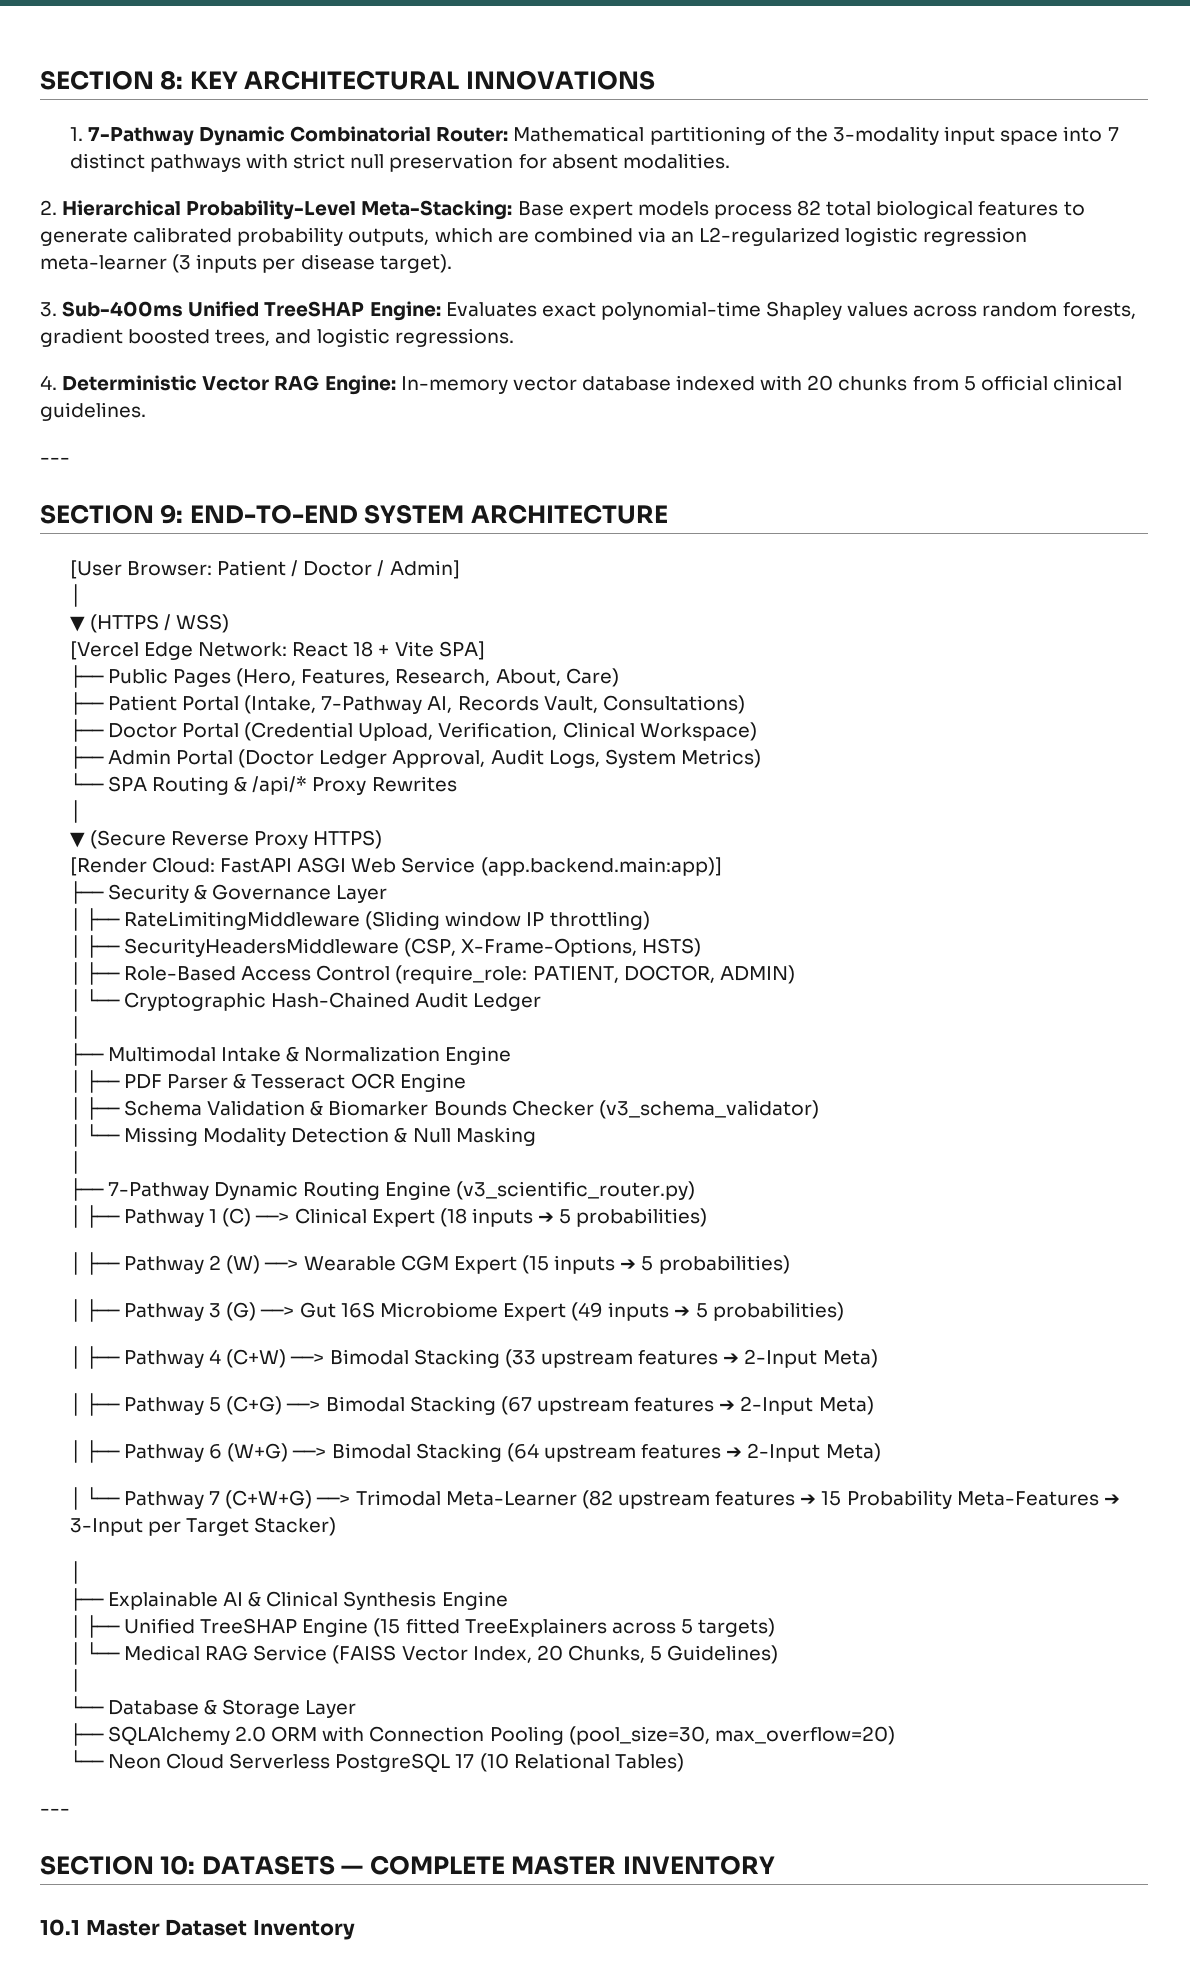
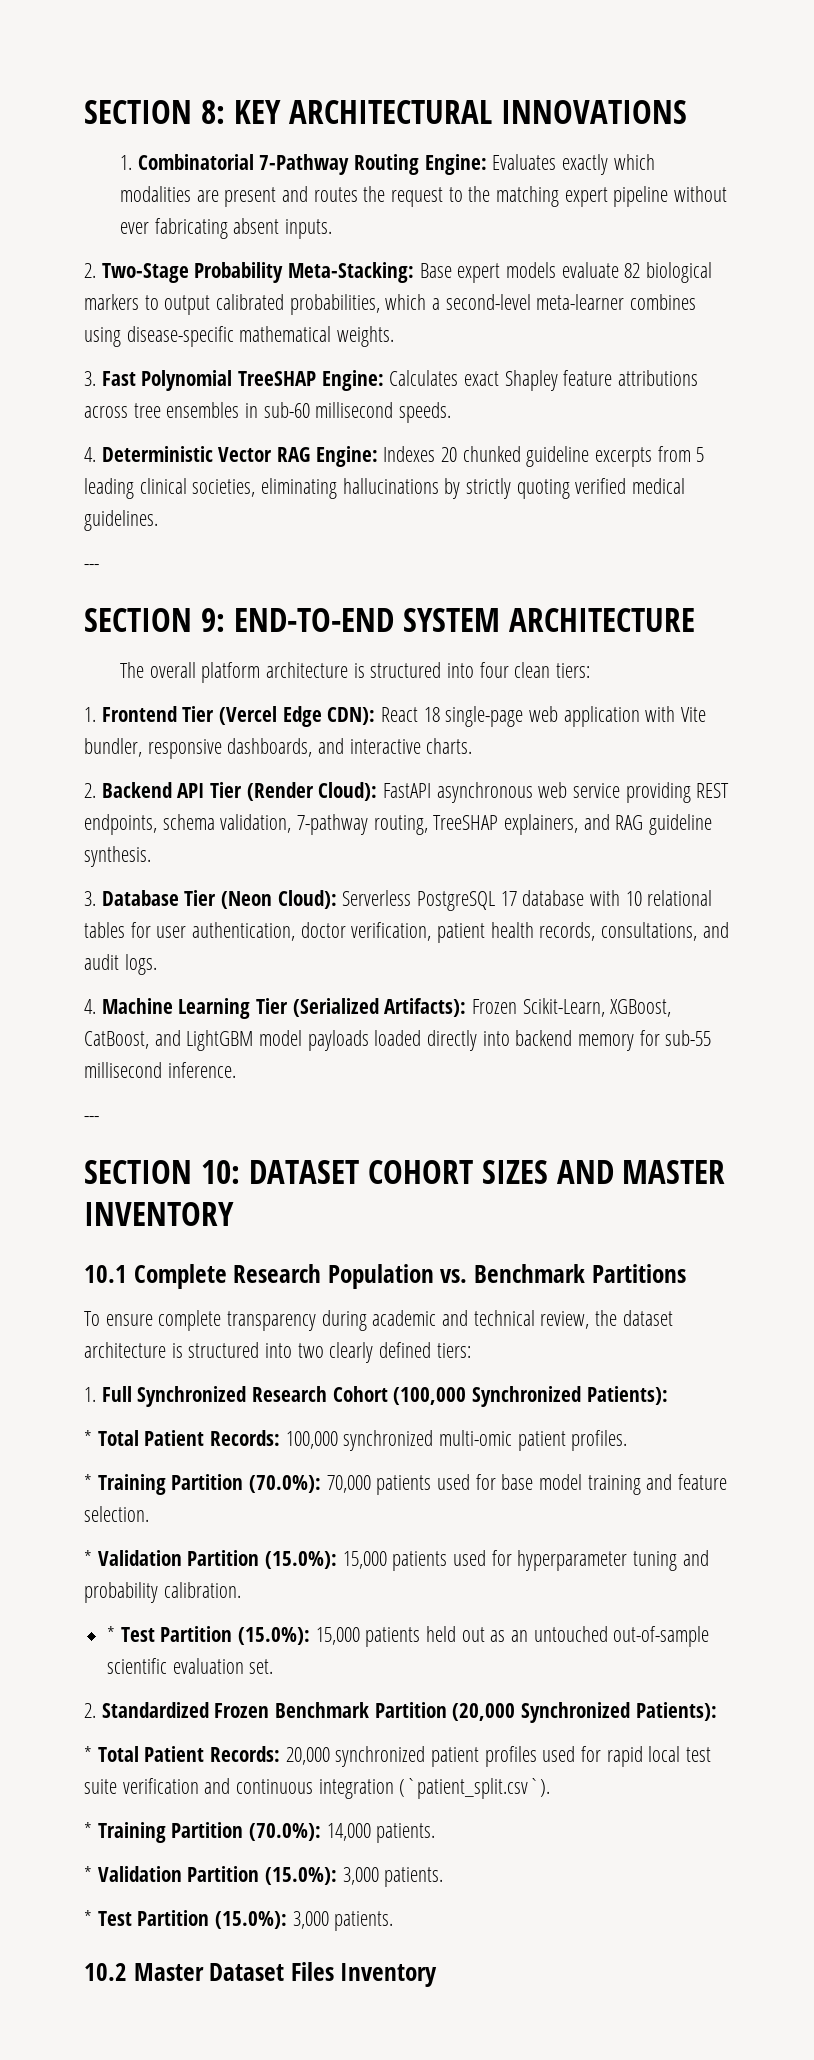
- 1. 7-Pathway Dynamic Combinatorial Router: Mathematical partitioning of the 3-modality input space into 7 distinct pathways with strict null preservation for absent modalities.
- 2. Hierarchical Probability-Level Meta-Stacking: Base expert models process 82 total biological features to generate calibrated probability outputs, which are combined via an L2-regularized logistic regression meta-learner (3 inputs per disease target).
- 3. Sub-400ms Unified TreeSHAP Engine: Evaluates exact polynomial-time Shapley values across random forests, gradient boosted trees, and logistic regressions.
+ 1. Combinatorial 7-Pathway Routing Engine: Evaluates exactly which modalities are present and routes the request to the matching expert pipeline without ever fabricating absent inputs.
+ 2. Two-Stage Probability Meta-Stacking: Base expert models evaluate 82 biological markers to output calibrated probabilities, which a second-level meta-learner combines using disease-specific mathematical weights.
+ 3. Fast Polynomial TreeSHAP Engine: Calculates exact Shapley feature attributions across tree ensembles in sub-60 millisecond speeds.
- 4. Deterministic Vector RAG Engine: In-memory vector database indexed with 20 chunks from 5 official clinical guidelines.
+ 4. Deterministic Vector RAG Engine: Indexes 20 chunked guideline excerpts from 5 leading clinical societies, eliminating hallucinations by strictly quoting verified medical guidelines.
- [User Browser: Patient / Doctor / Admin]
- │
- ▼ (HTTPS / WSS)
- [Vercel Edge Network: React 18 + Vite SPA]
- ├── Public Pages (Hero, Features, Research, About, Care)
- ├── Patient Portal (Intake, 7-Pathway AI, Records Vault, Consultations)
- ├── Doctor Portal (Credential Upload, Verification, Clinical Workspace)
- ├── Admin Portal (Doctor Ledger Approval, Audit Logs, System Metrics)
- └── SPA Routing & /api/* Proxy Rewrites
- │
- ▼ (Secure Reverse Proxy HTTPS)
- [Render Cloud: FastAPI ASGI Web Service (app.backend.main:app)]
- ├── Security & Governance Layer
- │ ├── RateLimitingMiddleware (Sliding window IP throttling)
- │ ├── SecurityHeadersMiddleware (CSP, X-Frame-Options, HSTS)
- │ ├── Role-Based Access Control (require_role: PATIENT, DOCTOR, ADMIN)
- │ └── Cryptographic Hash-Chained Audit Ledger
- │
- ├── Multimodal Intake & Normalization Engine
- │ ├── PDF Parser & Tesseract OCR Engine
- │ ├── Schema Validation & Biomarker Bounds Checker (v3_schema_validator)
- │ └── Missing Modality Detection & Null Masking
- │
- ├── 7-Pathway Dynamic Routing Engine (v3_scientific_router.py)
- │ ├── Pathway 1 (C) ──> Clinical Expert (18 inputs ➔ 5 probabilities)
- │ ├── Pathway 2 (W) ──> Wearable CGM Expert (15 inputs ➔ 5 probabilities)
- │ ├── Pathway 3 (G) ──> Gut 16S Microbiome Expert (49 inputs ➔ 5 probabilities)
- │ ├── Pathway 4 (C+W) ──> Bimodal Stacking (33 upstream features ➔ 2-Input Meta)
- │ ├── Pathway 5 (C+G) ──> Bimodal Stacking (67 upstream features ➔ 2-Input Meta)
- │ ├── Pathway 6 (W+G) ──> Bimodal Stacking (64 upstream features ➔ 2-Input Meta)
- │ └── Pathway 7 (C+W+G) ──> Trimodal Meta-Learner (82 upstream features ➔ 15 Probability Meta-Features ➔ 3-Input per Target Stacker)
- │
- ├── Explainable AI & Clinical Synthesis Engine
- │ ├── Unified TreeSHAP Engine (15 fitted TreeExplainers across 5 targets)
- │ └── Medical RAG Service (FAISS Vector Index, 20 Chunks, 5 Guidelines)
- │
- └── Database & Storage Layer
- ├── SQLAlchemy 2.0 ORM with Connection Pooling (pool_size=30, max_overflow=20)
- └── Neon Cloud Serverless PostgreSQL 17 (10 Relational Tables)
+ The overall platform architecture is structured into four clean tiers:
+ 1. Frontend Tier (Vercel Edge CDN): React 18 single-page web application with Vite bundler, responsive dashboards, and interactive charts.
+ 2. Backend API Tier (Render Cloud): FastAPI asynchronous web service providing REST endpoints, schema validation, 7-pathway routing, TreeSHAP explainers, and RAG guideline synthesis.
+ 3. Database Tier (Neon Cloud): Serverless PostgreSQL 17 database with 10 relational tables for user authentication, doctor verification, patient health records, consultations, and audit logs.
+ 4. Machine Learning Tier (Serialized Artifacts): Frozen Scikit-Learn, XGBoost, CatBoost, and LightGBM model payloads loaded directly into backend memory for sub-55 millisecond inference.
- SECTION 10: DATASETS — COMPLETE MASTER INVENTORY
+ SECTION 10: DATASET COHORT SIZES AND MASTER INVENTORY
- 10.1 Master Dataset Inventory
+ 10.1 Complete Research Population vs. Benchmark Partitions
+ To ensure complete transparency during academic and technical review, the dataset architecture is structured into two clearly defined tiers:
+ 1. Full Synchronized Research Cohort (100,000 Synchronized Patients):
+ * Total Patient Records: 100,000 synchronized multi-omic patient profiles.
+ * Training Partition (70.0%): 70,000 patients used for base model training and feature selection.
+ * Validation Partition (15.0%): 15,000 patients used for hyperparameter tuning and probability calibration.
+ * Test Partition (15.0%): 15,000 patients held out as an untouched out-of-sample scientific evaluation set.
+ 2. Standardized Frozen Benchmark Partition (20,000 Synchronized Patients):
+ * Total Patient Records: 20,000 synchronized patient profiles used for rapid local test suite verification and continuous integration (`patient_split.csv`).
+ * Training Partition (70.0%): 14,000 patients.
+ * Validation Partition (15.0%): 3,000 patients.
+ * Test Partition (15.0%): 3,000 patients.
+ 10.2 Master Dataset Files Inventory

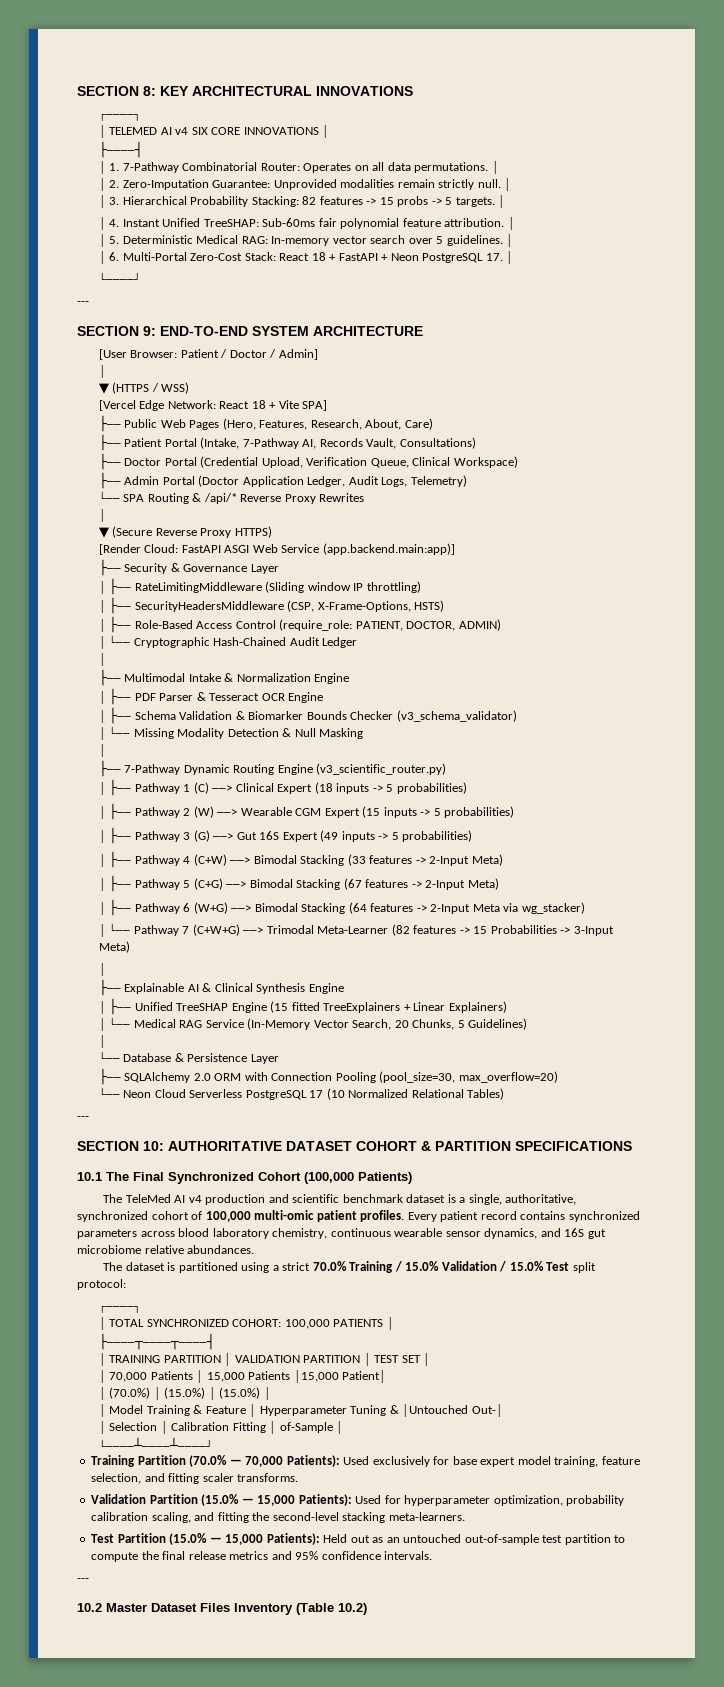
  SECTION 8: KEY ARCHITECTURAL INNOVATIONS
- 1. Combinatorial 7-Pathway Routing Engine: Evaluates exactly which modalities are present and routes the request to the matching expert pipeline without ever fabricating absent inputs.
- 2. Two-Stage Probability Meta-Stacking: Base expert models evaluate 82 biological markers to output calibrated probabilities, which a second-level meta-learner combines using disease-specific mathematical weights.
- 3. Fast Polynomial TreeSHAP Engine: Calculates exact Shapley feature attributions across tree ensembles in sub-60 millisecond speeds.
- 4. Deterministic Vector RAG Engine: Indexes 20 chunked guideline excerpts from 5 leading clinical societies, eliminating hallucinations by strictly quoting verified medical guidelines.
+ ┌────┐
+ │ TELEMED AI v4 SIX CORE INNOVATIONS │
+ ├────┤
+ │ 1. 7-Pathway Combinatorial Router: Operates on all data permutations. │
+ │ 2. Zero-Imputation Guarantee: Unprovided modalities remain strictly null. │
+ │ 3. Hierarchical Probability Stacking: 82 features -> 15 probs -> 5 targets. │
+ │ 4. Instant Unified TreeSHAP: Sub-60ms fair polynomial feature attribution. │
+ │ 5. Deterministic Medical RAG: In-memory vector search over 5 guidelines. │
+ │ 6. Multi-Portal Zero-Cost Stack: React 18 + FastAPI + Neon PostgreSQL 17. │
+ └────┘
- The overall platform architecture is structured into four clean tiers:
- 1. Frontend Tier (Vercel Edge CDN): React 18 single-page web application with Vite bundler, responsive dashboards, and interactive charts.
- 2. Backend API Tier (Render Cloud): FastAPI asynchronous web service providing REST endpoints, schema validation, 7-pathway routing, TreeSHAP explainers, and RAG guideline synthesis.
- 3. Database Tier (Neon Cloud): Serverless PostgreSQL 17 database with 10 relational tables for user authentication, doctor verification, patient health records, consultations, and audit logs.
- 4. Machine Learning Tier (Serialized Artifacts): Frozen Scikit-Learn, XGBoost, CatBoost, and LightGBM model payloads loaded directly into backend memory for sub-55 millisecond inference.
+ [User Browser: Patient / Doctor / Admin]
+ │
+ ▼ (HTTPS / WSS)
+ [Vercel Edge Network: React 18 + Vite SPA]
+ ├── Public Web Pages (Hero, Features, Research, About, Care)
+ ├── Patient Portal (Intake, 7-Pathway AI, Records Vault, Consultations)
+ ├── Doctor Portal (Credential Upload, Verification Queue, Clinical Workspace)
+ ├── Admin Portal (Doctor Application Ledger, Audit Logs, Telemetry)
+ └── SPA Routing & /api/* Reverse Proxy Rewrites
+ │
+ ▼ (Secure Reverse Proxy HTTPS)
+ [Render Cloud: FastAPI ASGI Web Service (app.backend.main:app)]
+ ├── Security & Governance Layer
+ │ ├── RateLimitingMiddleware (Sliding window IP throttling)
+ │ ├── SecurityHeadersMiddleware (CSP, X-Frame-Options, HSTS)
+ │ ├── Role-Based Access Control (require_role: PATIENT, DOCTOR, ADMIN)
+ │ └── Cryptographic Hash-Chained Audit Ledger
+ │
+ ├── Multimodal Intake & Normalization Engine
+ │ ├── PDF Parser & Tesseract OCR Engine
+ │ ├── Schema Validation & Biomarker Bounds Checker (v3_schema_validator)
+ │ └── Missing Modality Detection & Null Masking
+ │
+ ├── 7-Pathway Dynamic Routing Engine (v3_scientific_router.py)
+ │ ├── Pathway 1 (C) ──> Clinical Expert (18 inputs -> 5 probabilities)
+ │ ├── Pathway 2 (W) ──> Wearable CGM Expert (15 inputs -> 5 probabilities)
+ │ ├── Pathway 3 (G) ──> Gut 16S Expert (49 inputs -> 5 probabilities)
+ │ ├── Pathway 4 (C+W) ──> Bimodal Stacking (33 features -> 2-Input Meta)
+ │ ├── Pathway 5 (C+G) ──> Bimodal Stacking (67 features -> 2-Input Meta)
+ │ ├── Pathway 6 (W+G) ──> Bimodal Stacking (64 features -> 2-Input Meta via wg_stacker)
+ │ └── Pathway 7 (C+W+G) ──> Trimodal Meta-Learner (82 features -> 15 Probabilities -> 3-Input Meta)
+ │
+ ├── Explainable AI & Clinical Synthesis Engine
+ │ ├── Unified TreeSHAP Engine (15 fitted TreeExplainers + Linear Explainers)
+ │ └── Medical RAG Service (In-Memory Vector Search, 20 Chunks, 5 Guidelines)
+ │
+ └── Database & Persistence Layer
+ ├── SQLAlchemy 2.0 ORM with Connection Pooling (pool_size=30, max_overflow=20)
+ └── Neon Cloud Serverless PostgreSQL 17 (10 Normalized Relational Tables)
- SECTION 10: DATASET COHORT SIZES AND MASTER INVENTORY
- 10.1 Complete Research Population vs. Benchmark Partitions
- To ensure complete transparency during academic and technical review, the dataset architecture is structured into two clearly defined tiers:
- 1. Full Synchronized Research Cohort (100,000 Synchronized Patients):
- * Total Patient Records: 100,000 synchronized multi-omic patient profiles.
- * Training Partition (70.0%): 70,000 patients used for base model training and feature selection.
- * Validation Partition (15.0%): 15,000 patients used for hyperparameter tuning and probability calibration.
- * Test Partition (15.0%): 15,000 patients held out as an untouched out-of-sample scientific evaluation set.
- 2. Standardized Frozen Benchmark Partition (20,000 Synchronized Patients):
- * Total Patient Records: 20,000 synchronized patient profiles used for rapid local test suite verification and continuous integration (`patient_split.csv`).
- * Training Partition (70.0%): 14,000 patients.
- * Validation Partition (15.0%): 3,000 patients.
- * Test Partition (15.0%): 3,000 patients.
+ SECTION 10: AUTHORITATIVE DATASET COHORT & PARTITION SPECIFICATIONS
+ 10.1 The Final Synchronized Cohort (100,000 Patients)
+ The TeleMed AI v4 production and scientific benchmark dataset is a single, authoritative, synchronized cohort of 100,000 multi-omic patient profiles. Every patient record contains synchronized parameters across blood laboratory chemistry, continuous wearable sensor dynamics, and 16S gut microbiome relative abundances.
+ The dataset is partitioned using a strict 70.0% Training / 15.0% Validation / 15.0% Test split protocol:
+ ┌────┐
+ │ TOTAL SYNCHRONIZED COHORT: 100,000 PATIENTS │
+ ├────┬────┬────┤
+ │ TRAINING PARTITION │ VALIDATION PARTITION │ TEST SET │
+ │ 70,000 Patients │ 15,000 Patients │15,000 Patient│
+ │ (70.0%) │ (15.0%) │ (15.0%) │
+ │ Model Training & Feature │ Hyperparameter Tuning & │Untouched Out-│
+ │ Selection │ Calibration Fitting │ of-Sample │
+ └────┴────┴────┘
+ Training Partition (70.0% — 70,000 Patients): Used exclusively for base expert model training, feature selection, and fitting scaler transforms.
+ Validation Partition (15.0% — 15,000 Patients): Used for hyperparameter optimization, probability calibration scaling, and fitting the second-level stacking meta-learners.
+ Test Partition (15.0% — 15,000 Patients): Held out as an untouched out-of-sample test partition to compute the final release metrics and 95% confidence intervals.
+ ---
- 10.2 Master Dataset Files Inventory
+ 10.2 Master Dataset Files Inventory (Table 10.2)

